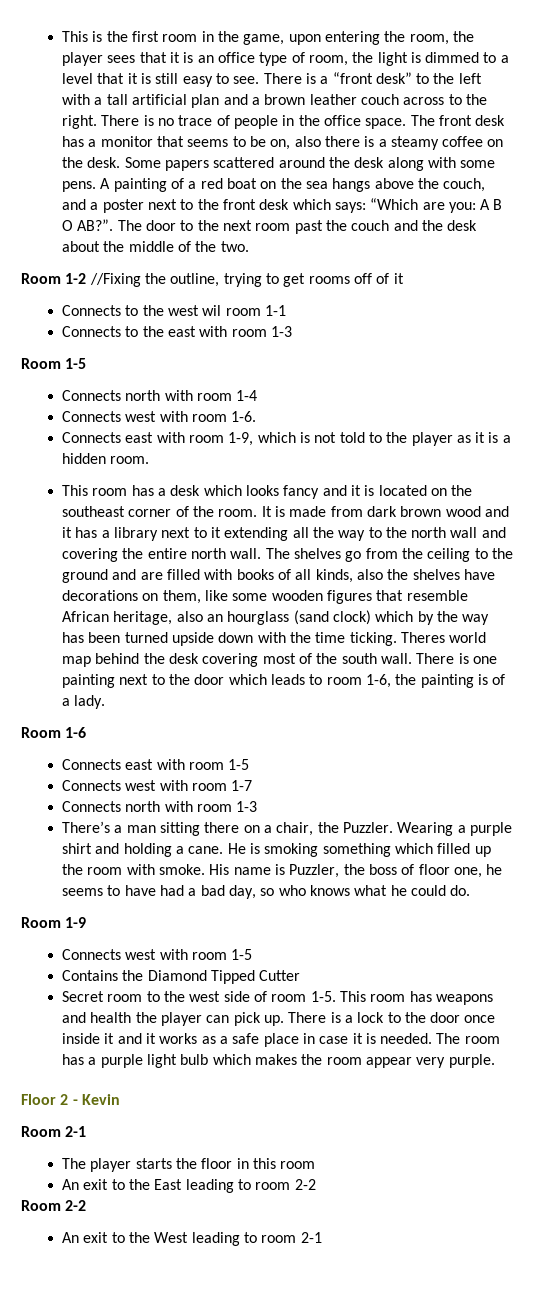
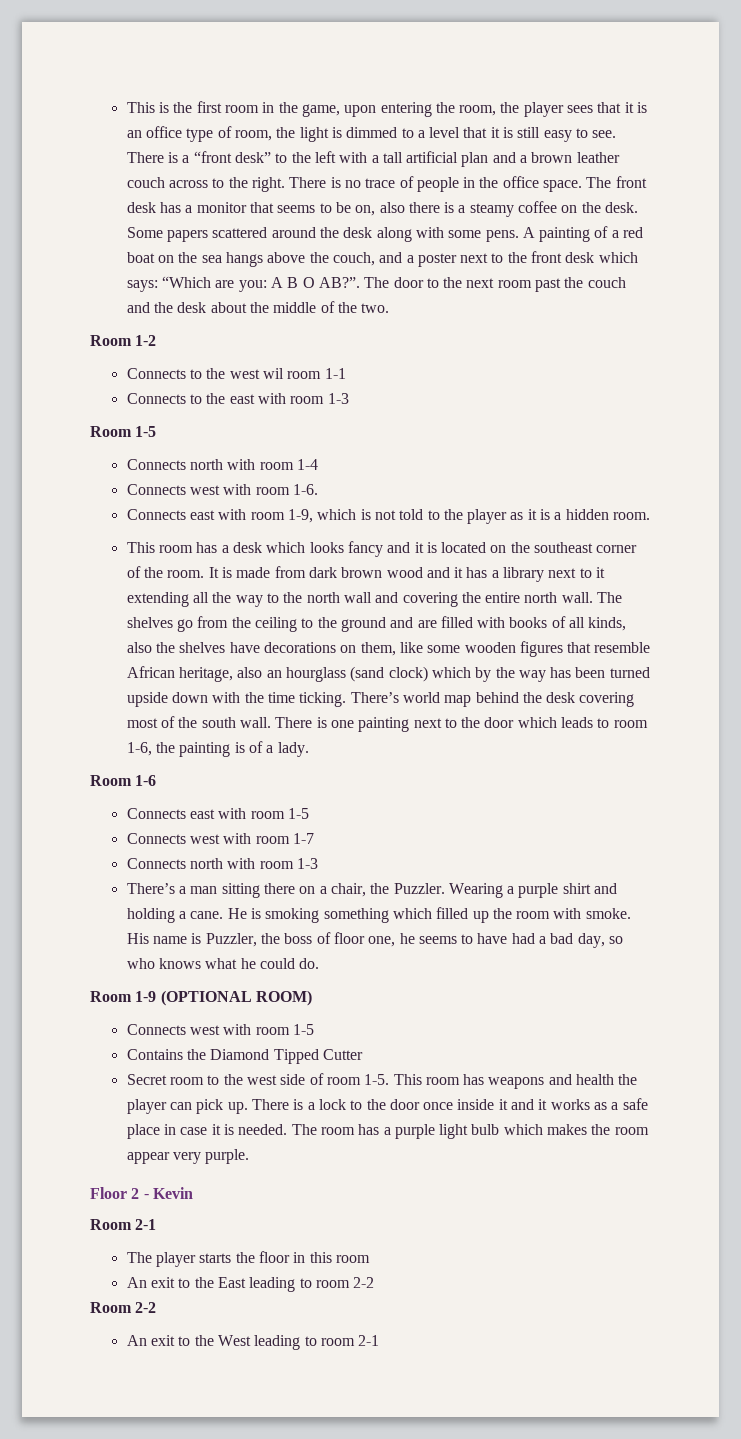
- Room 1-2 //Fixing the outline, trying to get rooms off of it
+ Room 1-2
- Theres world map behind the desk covering most of the south wall.
+ There’s world map behind the desk covering most of the south wall.
- Room 1-9
+ Room 1-9 (OPTIONAL ROOM)

